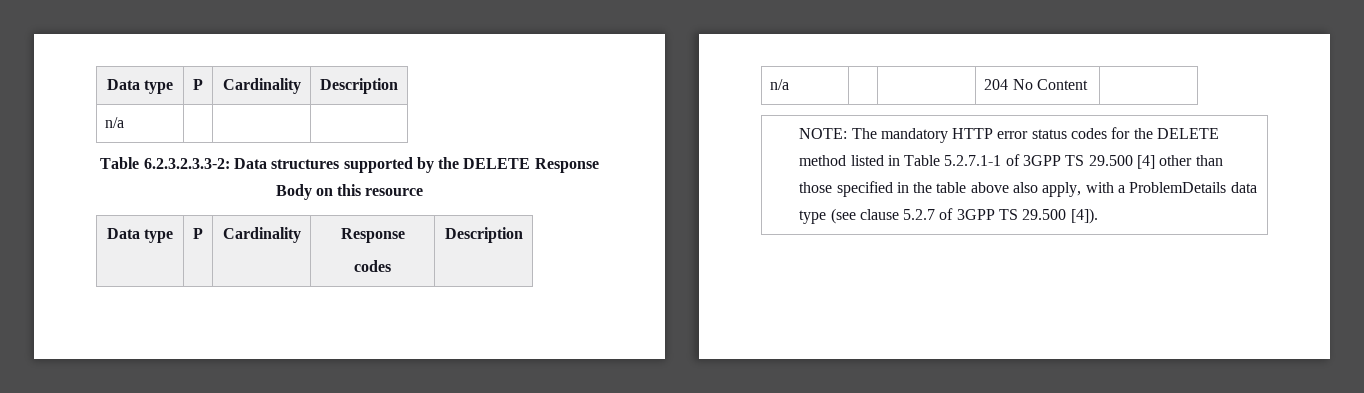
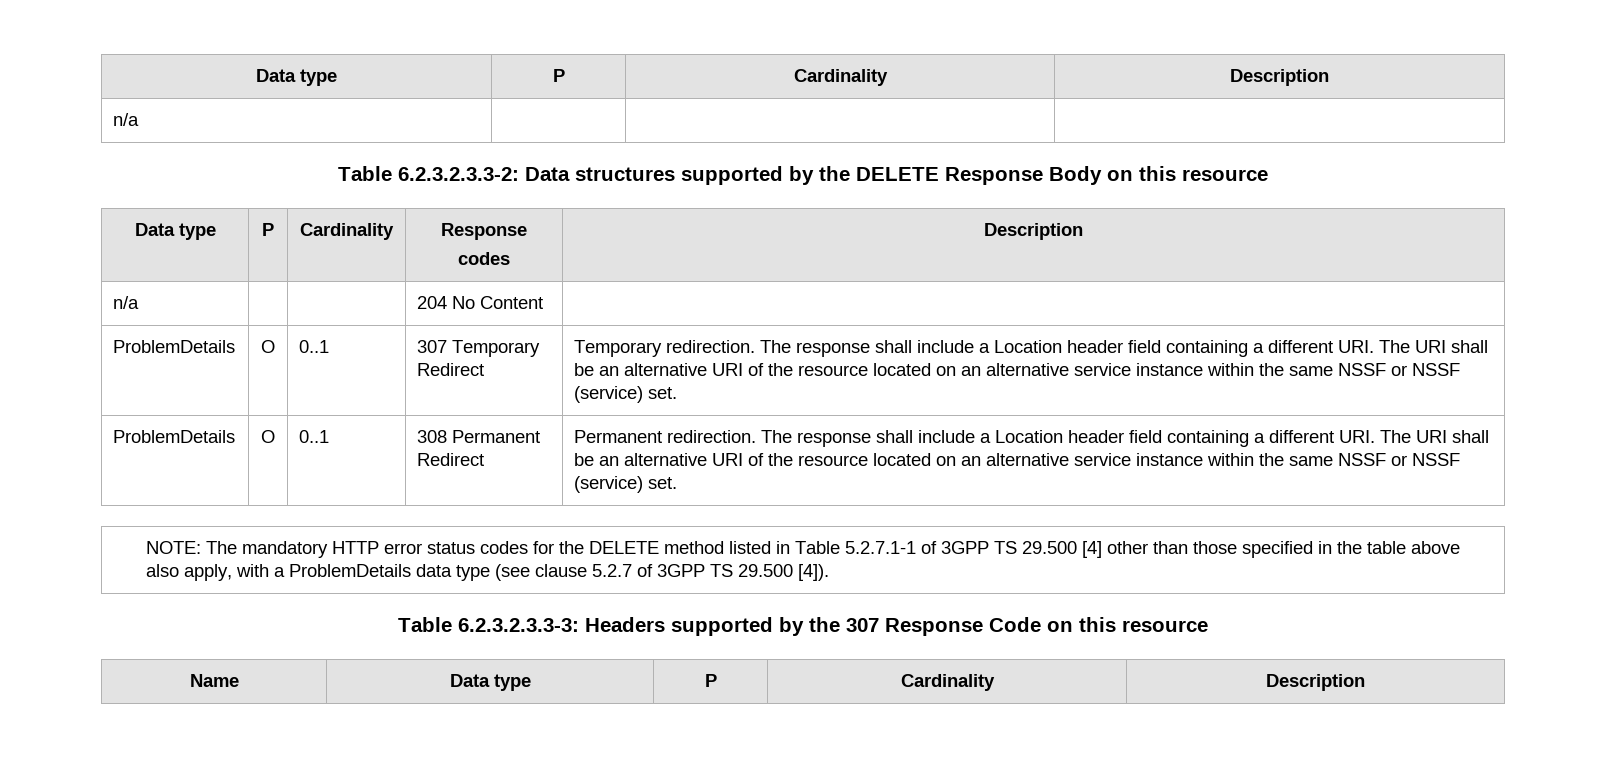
+ ProblemDetails | O | 0..1 | 307 Temporary Redirect | Temporary redirection. The response shall include a Location header field containing a different URI. The URI shall be an alternative URI of the resource located on an alternative service instance within the same NSSF or NSSF (service) set.
+ ProblemDetails | O | 0..1 | 308 Permanent Redirect | Permanent redirection. The response shall include a Location header field containing a different URI. The URI shall be an alternative URI of the resource located on an alternative service instance within the same NSSF or NSSF (service) set.
+ Table 6.2.3.2.3.3-3: Headers supported by the 307 Response Code on this resource
+ Name | Data type | P | Cardinality | Description

